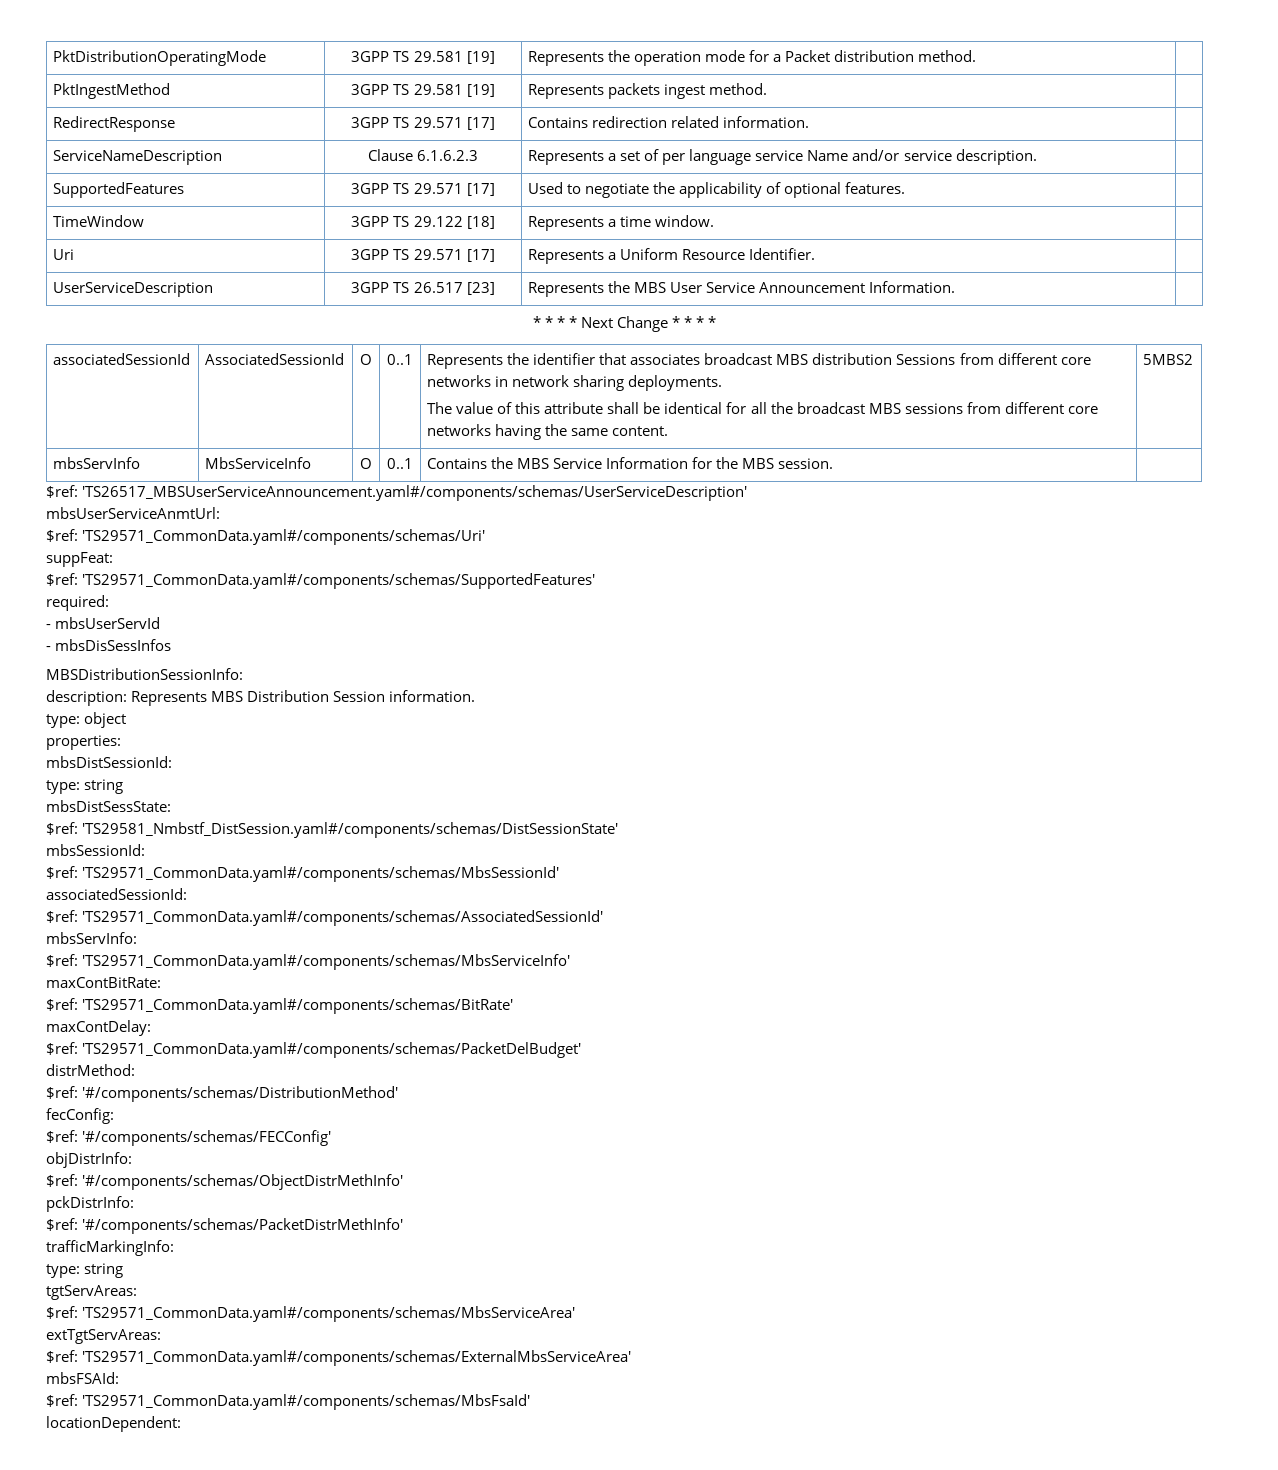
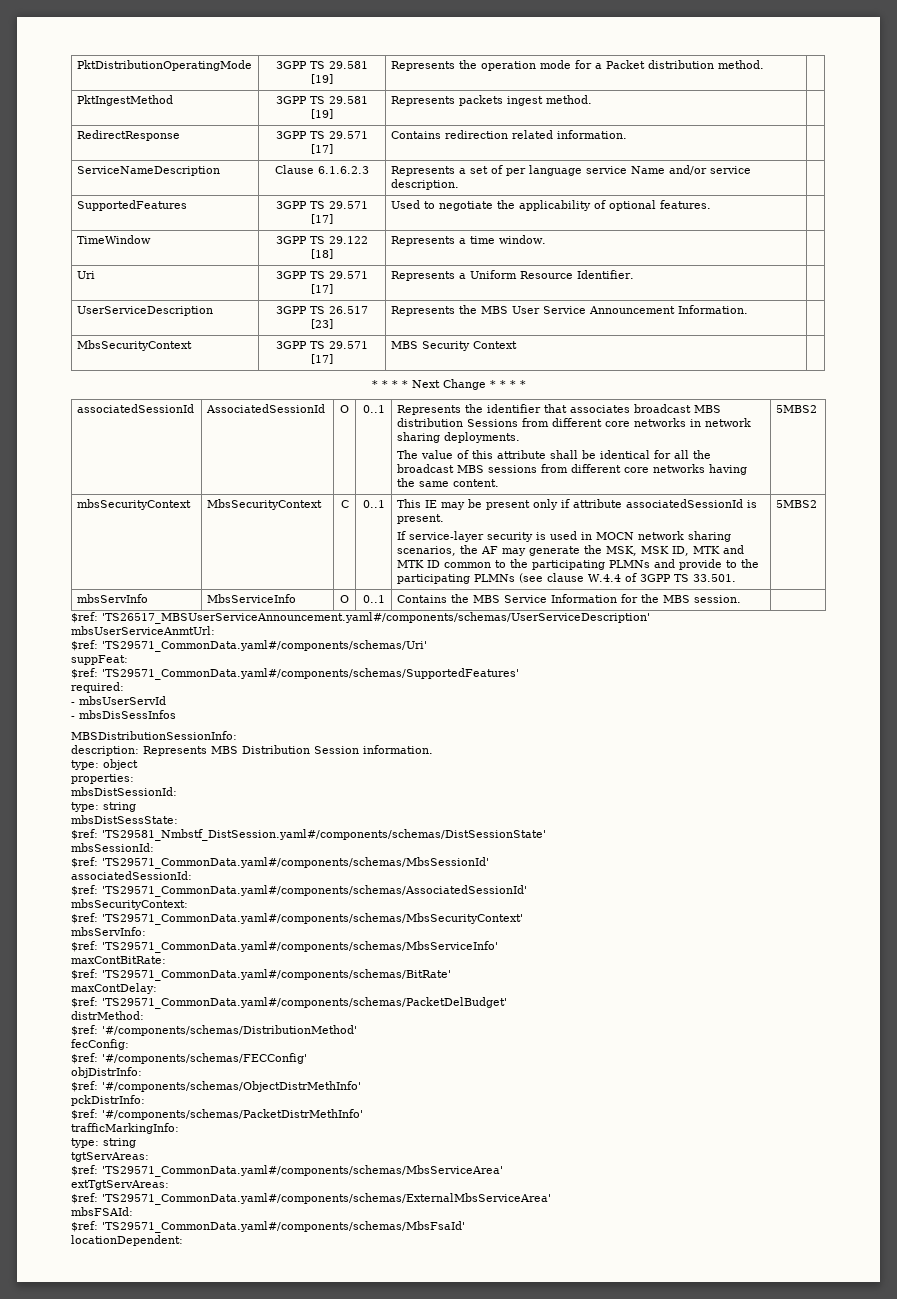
+ MbsSecurityContext | 3GPP TS 29.571 [17] | MBS Security Context |
+ mbsSecurityContext | MbsSecurityContext | C | 0..1 | This IE may be present only if attribute associatedSessionId is present.
+ If service-layer security is used in MOCN network sharing scenarios, the AF may generate the MSK, MSK ID, MTK and MTK ID common to the participating PLMNs and provide to the participating PLMNs (see clause W.4.4 of 3GPP TS 33.501. | 5MBS2
+ mbsSecurityContext:
+ $ref: 'TS29571_CommonData.yaml#/components/schemas/MbsSecurityContext'

